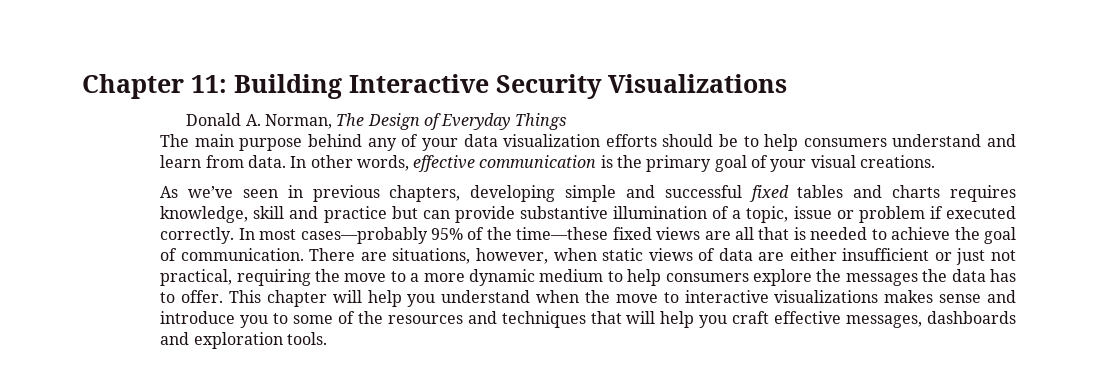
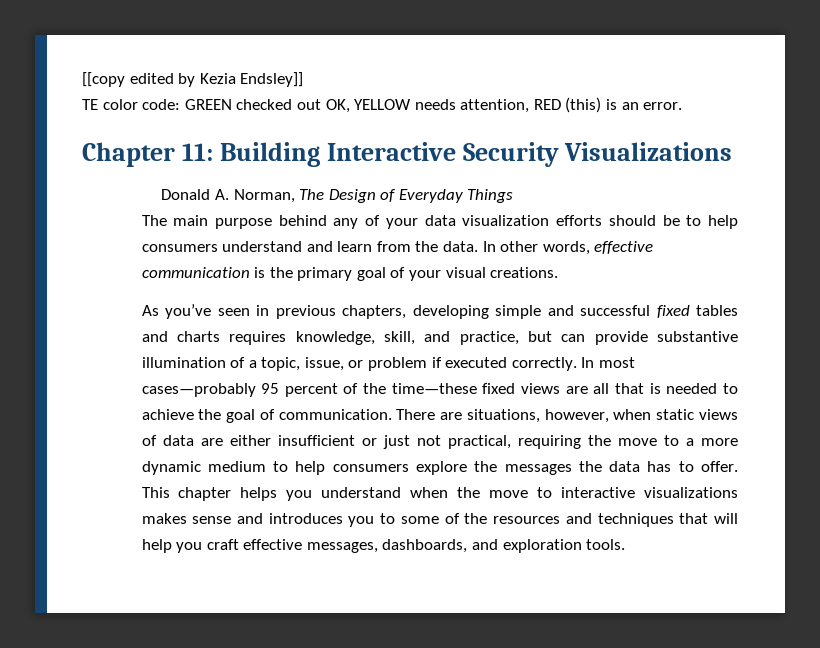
+ [[copy edited by Kezia Endsley]]
+ TE color code: GREEN checked out OK, YELLOW needs attention, RED (this) is an error.
- The main purpose behind any of your data visualization efforts should be to help consumers understand and learn from data.
+ The main purpose behind any of your data visualization efforts should be to help consumers understand and learn from the data.
- As we’ve seen in previous chapters, developing simple and successful fixed tables and charts requires knowledge, skill and practice but can provide substantive illumination of a topic, issue or problem if executed correctly.
+ As you’ve seen in previous chapters, developing simple and successful fixed tables and charts requires knowledge, skill, and practice, but can provide substantive illumination of a topic, issue, or problem if executed correctly.
- In most cases—probably 95% of the time—these fixed views are all that is needed to achieve the goal of communication.
+ In most cases—probably 95 percent of the time—these fixed views are all that is needed to achieve the goal of communication.
- This chapter will help you understand when the move to interactive visualizations makes sense and introduce you to some of the resources and techniques that will help you craft effective messages, dashboards and exploration tools.
+ This chapter helps you understand when the move to interactive visualizations makes sense and introduces you to some of the resources and techniques that will help you craft effective messages, dashboards, and exploration tools.

